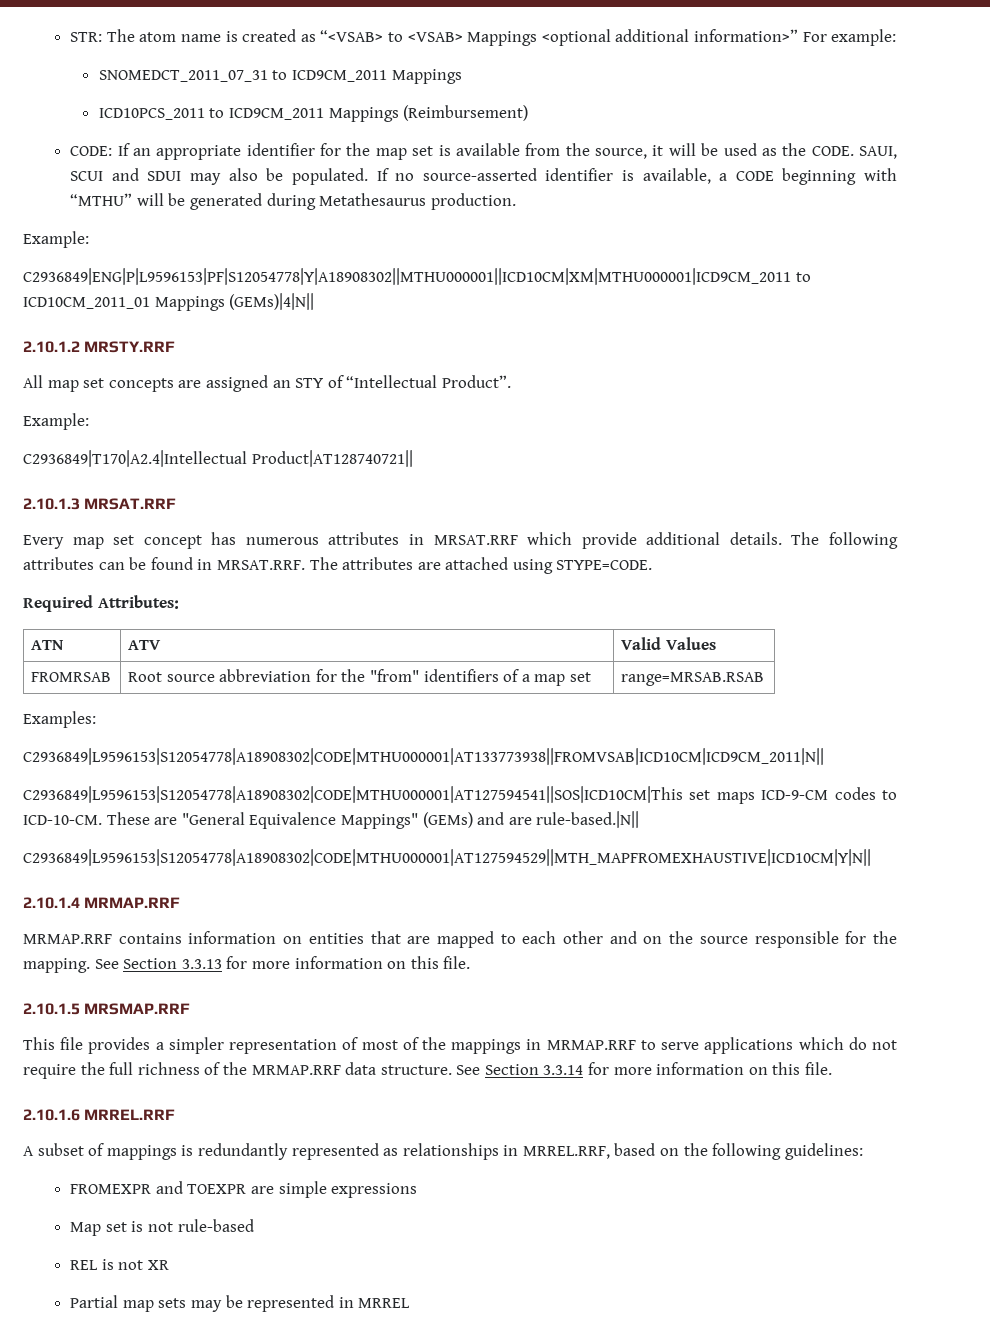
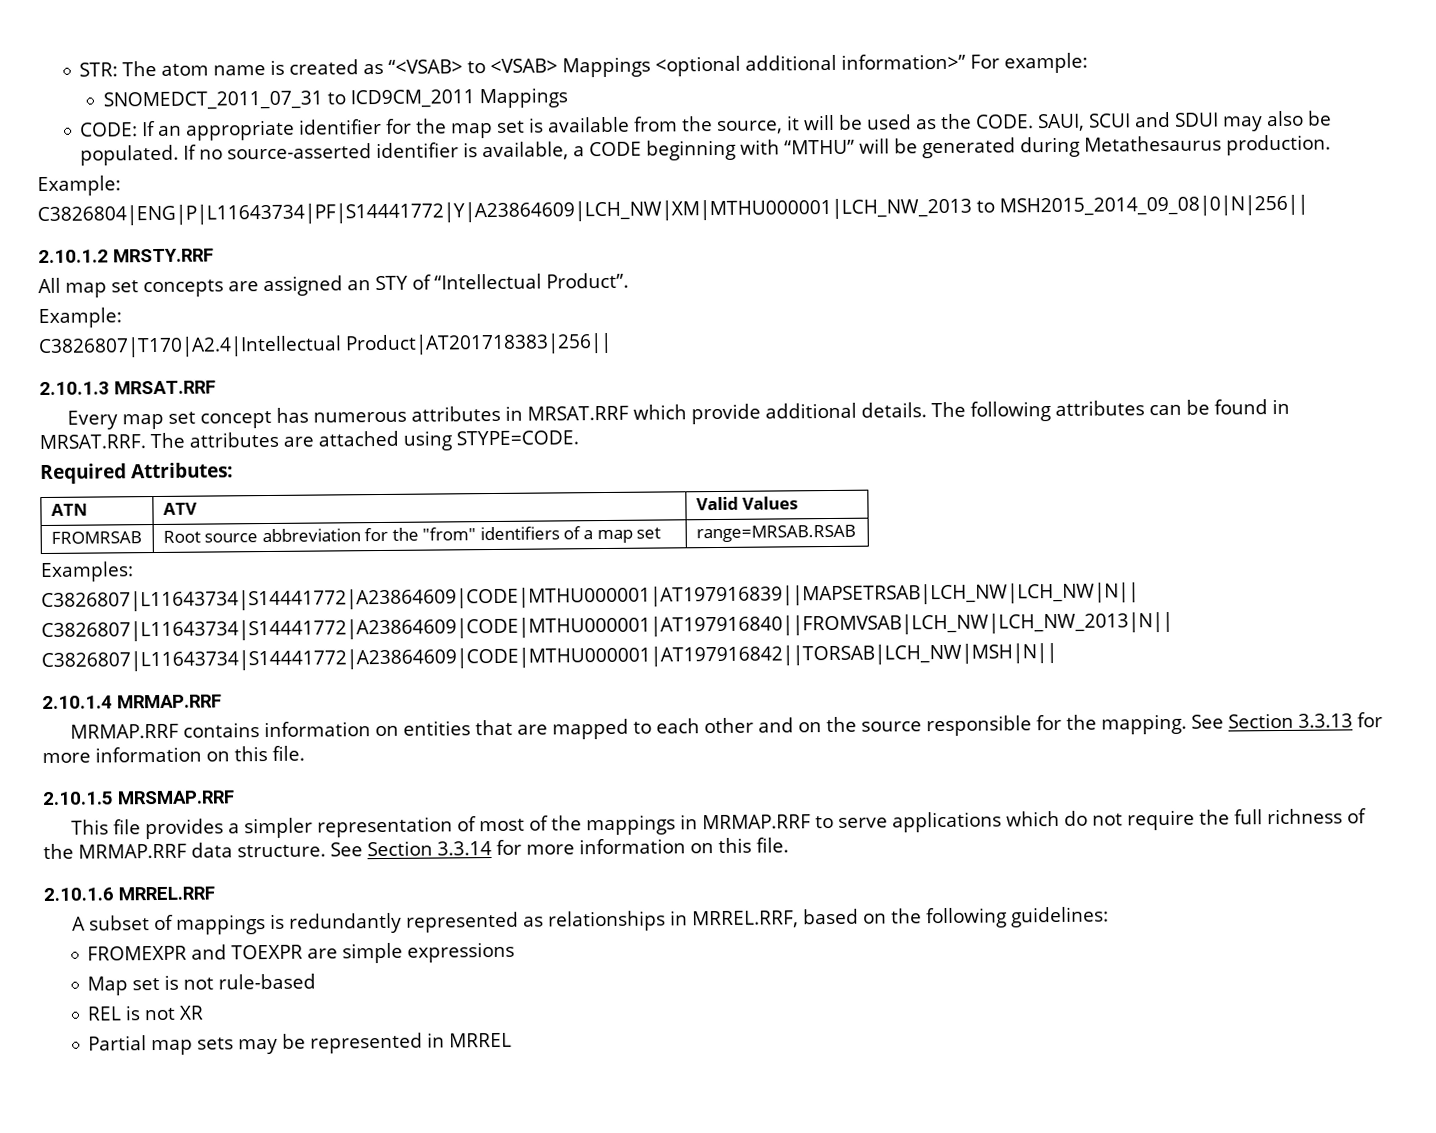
- ICD10PCS_2011 to ICD9CM_2011 Mappings (Reimbursement)
- C2936849|ENG|P|L9596153|PF|S12054778|Y|A18908302||MTHU000001||ICD10CM|XM|MTHU000001|ICD9CM_2011 to ICD10CM_2011_01 Mappings (GEMs)|4|N||
+ C3826804|ENG|P|L11643734|PF|S14441772|Y|A23864609|LCH_NW|XM|MTHU000001|LCH_NW_2013 to MSH2015_2014_09_08|0|N|256||
- C2936849|T170|A2.4|Intellectual Product|AT128740721||
+ C3826807|T170|A2.4|Intellectual Product|AT201718383|256||
- C2936849|L9596153|S12054778|A18908302|CODE|MTHU000001|AT133773938||FROMVSAB|ICD10CM|ICD9CM_2011|N||
- C2936849|L9596153|S12054778|A18908302|CODE|MTHU000001|AT127594541||SOS|ICD10CM|This set maps ICD-9-CM codes to ICD-10-CM. These are "General Equivalence Mappings" (GEMs) and are rule-based.|N||
- C2936849|L9596153|S12054778|A18908302|CODE|MTHU000001|AT127594529||MTH_MAPFROMEXHAUSTIVE|ICD10CM|Y|N||
+ C3826807|L11643734|S14441772|A23864609|CODE|MTHU000001|AT197916839||MAPSETRSAB|LCH_NW|LCH_NW|N||
+ C3826807|L11643734|S14441772|A23864609|CODE|MTHU000001|AT197916840||FROMVSAB|LCH_NW|LCH_NW_2013|N||
+ C3826807|L11643734|S14441772|A23864609|CODE|MTHU000001|AT197916842||TORSAB|LCH_NW|MSH|N||

